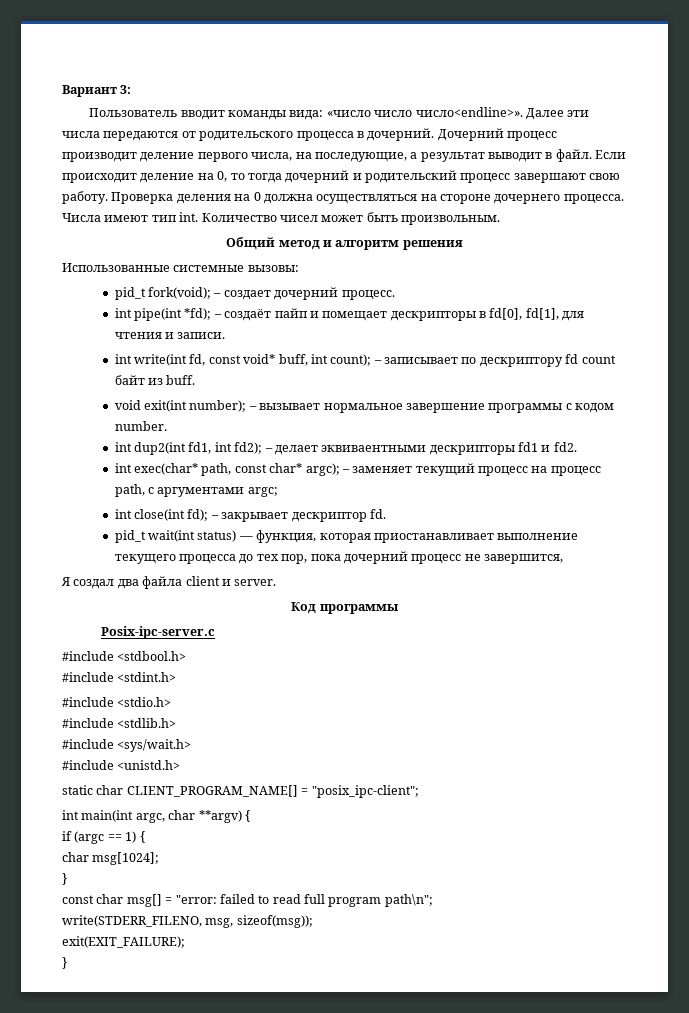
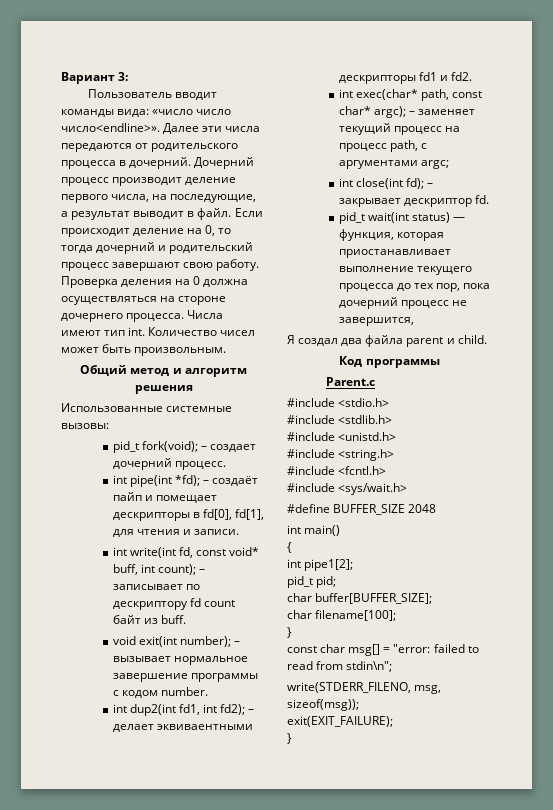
- Я создал два файла client и server.
+ Я создал два файла parent и child.
- Posix-ipc-server.c
- #include <stdbool.h>
- #include <stdint.h>
+ Parent.c
+ #include <unistd.h>
+ #include <string.h>
+ #include <fcntl.h>
  #include <sys/wait.h>
- #include <unistd.h>
- static char CLIENT_PROGRAM_NAME[] = "posix_ipc-client";
- int main(int argc, char **argv) {
- if (argc == 1) {
- char msg[1024];
+ #define BUFFER_SIZE 2048
+ int main()
+ {
+ int pipe1[2];
+ pid_t pid;
+ char buffer[BUFFER_SIZE];
+ char filename[100];
- const char msg[] = "error: failed to read full program path\n";
+ const char msg[] = "error: failed to read from stdin\n";

